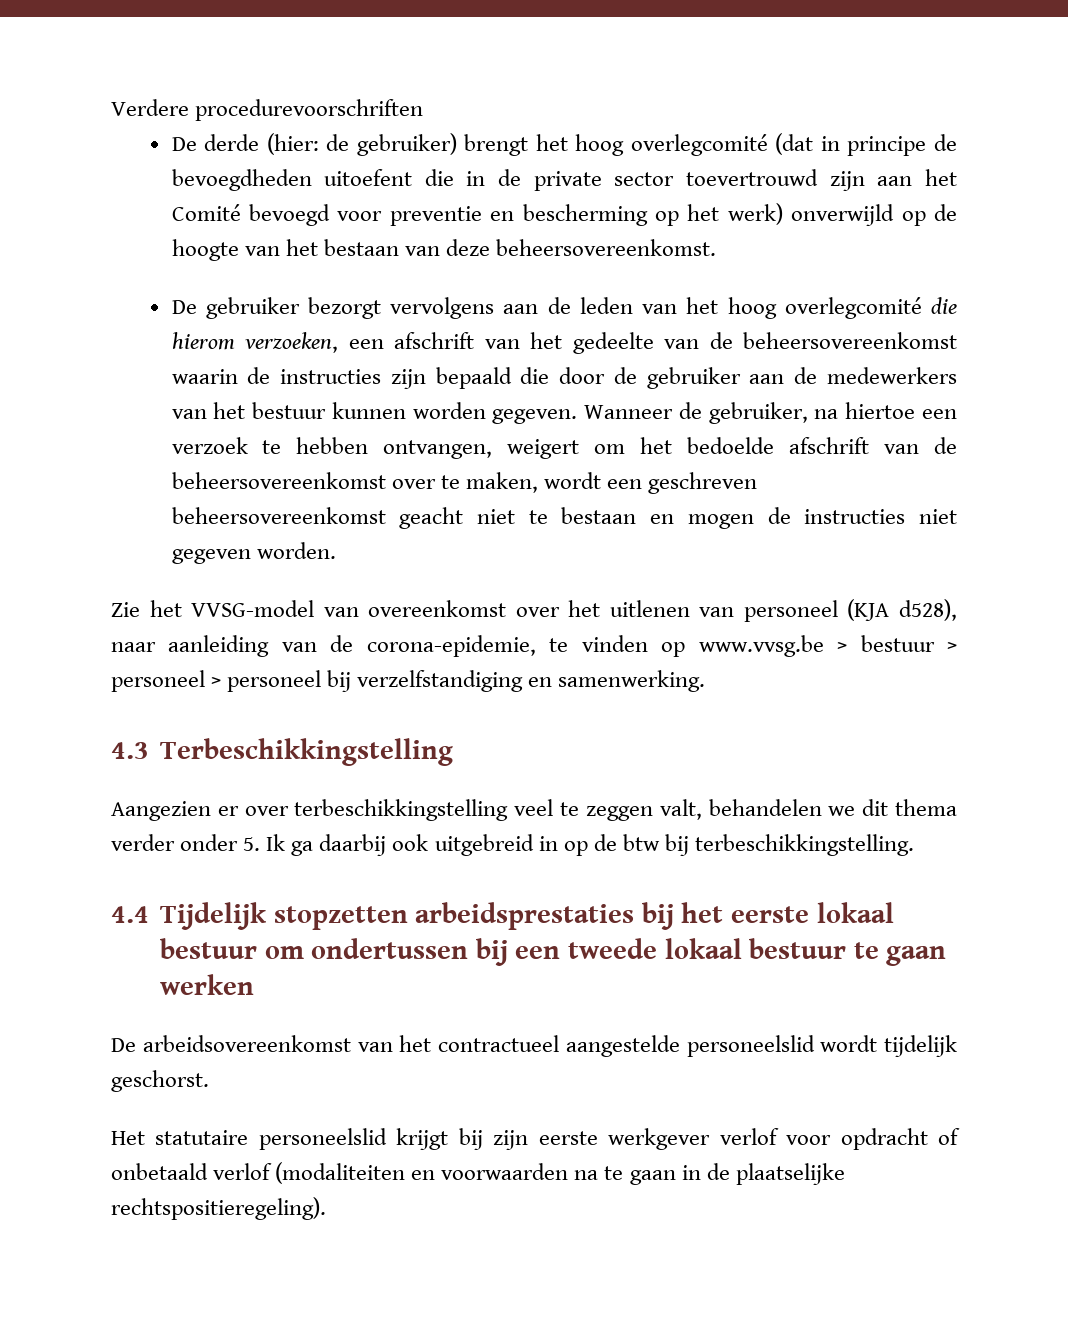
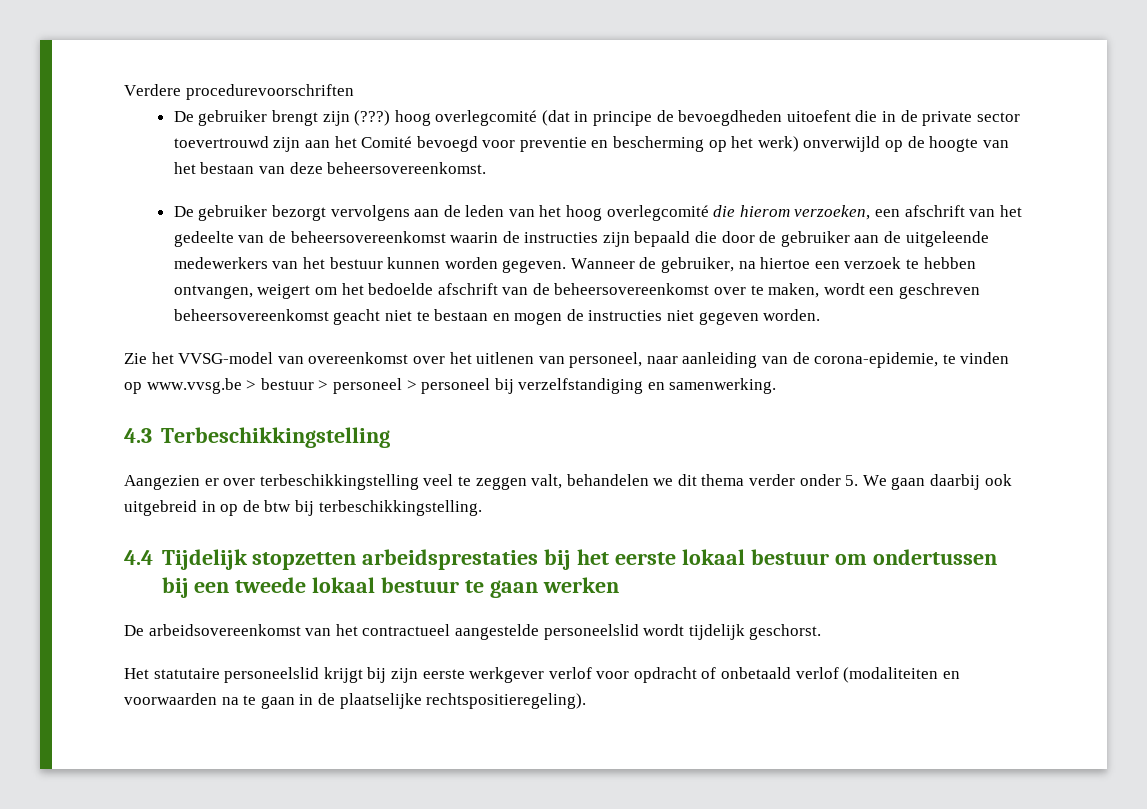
- De derde (hier: de gebruiker) brengt het hoog overlegcomité (dat in principe de bevoegdheden uitoefent die in de private sector toevertrouwd zijn aan het Comité bevoegd voor preventie en bescherming op het werk) onverwijld op de hoogte van het bestaan van deze beheersovereenkomst.
+ De gebruiker brengt zijn (???) hoog overlegcomité (dat in principe de bevoegdheden uitoefent die in de private sector toevertrouwd zijn aan het Comité bevoegd voor preventie en bescherming op het werk) onverwijld op de hoogte van het bestaan van deze beheersovereenkomst.
- De gebruiker bezorgt vervolgens aan de leden van het hoog overlegcomité die hierom verzoeken, een afschrift van het gedeelte van de beheersovereenkomst waarin de instructies zijn bepaald die door de gebruiker aan de medewerkers van het bestuur kunnen worden gegeven.
+ De gebruiker bezorgt vervolgens aan de leden van het hoog overlegcomité die hierom verzoeken, een afschrift van het gedeelte van de beheersovereenkomst waarin de instructies zijn bepaald die door de gebruiker aan de uitgeleende medewerkers van het bestuur kunnen worden gegeven.
- Zie het VVSG-model van overeenkomst over het uitlenen van personeel (KJA d528), naar aanleiding van de corona-epidemie, te vinden op www.vvsg.be > bestuur > personeel > personeel bij verzelfstandiging en samenwerking.
+ Zie het VVSG-model van overeenkomst over het uitlenen van personeel, naar aanleiding van de corona-epidemie, te vinden op www.vvsg.be > bestuur > personeel > personeel bij verzelfstandiging en samenwerking.
- Aangezien er over terbeschikkingstelling veel te zeggen valt, behandelen we dit thema verder onder 5. Ik ga daarbij ook uitgebreid in op de btw bij terbeschikkingstelling.
+ Aangezien er over terbeschikkingstelling veel te zeggen valt, behandelen we dit thema verder onder 5. We gaan daarbij ook uitgebreid in op de btw bij terbeschikkingstelling.

